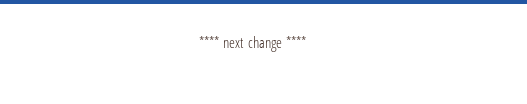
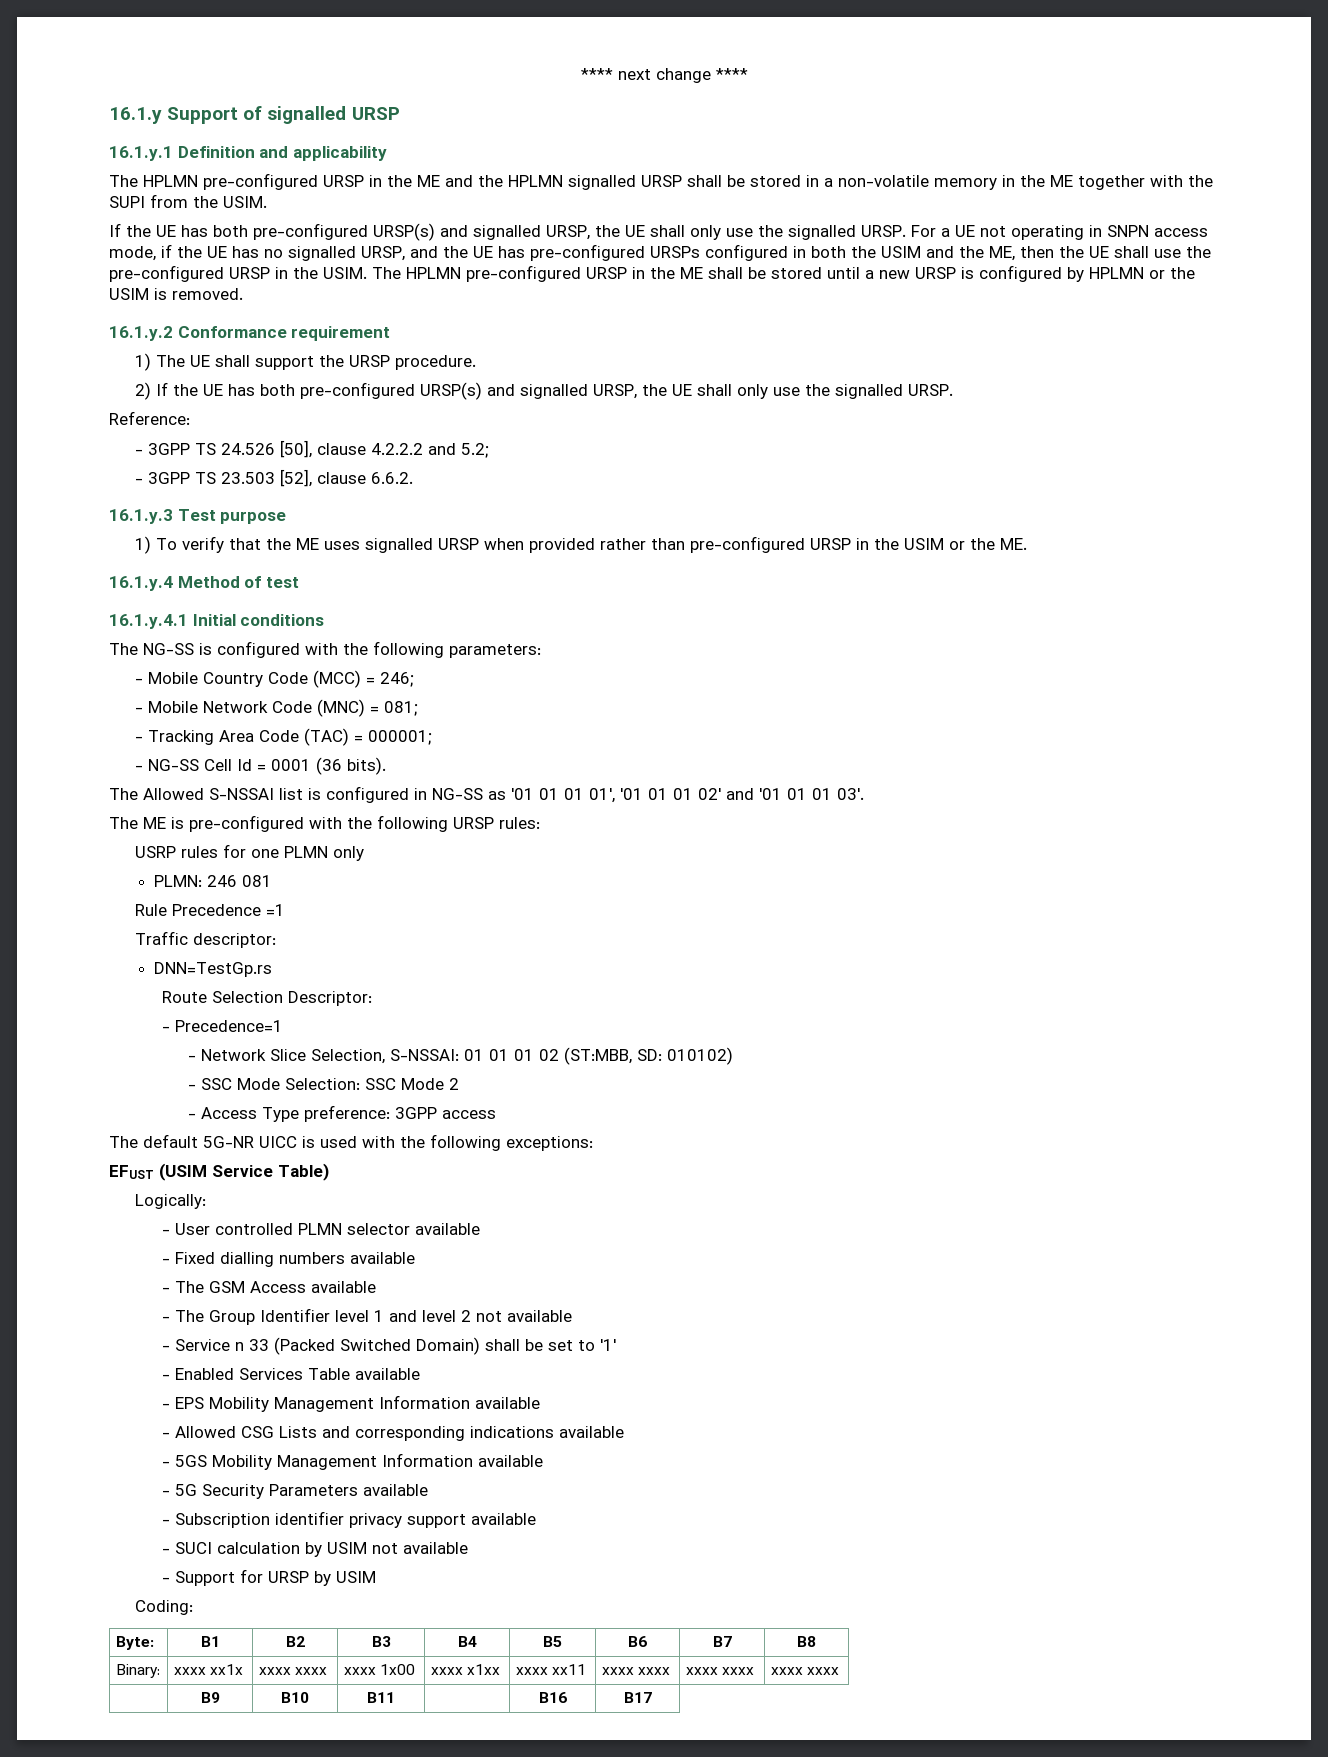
+ 16.1.y Support of signalled URSP
+ 16.1.y.1 Definition and applicability
+ The HPLMN pre-configured URSP in the ME and the HPLMN signalled URSP shall be stored in a non-volatile memory in the ME together with the SUPI from the USIM.
+ If the UE has both pre-configured URSP(s) and signalled URSP, the UE shall only use the signalled URSP. For a UE not operating in SNPN access mode, if the UE has no signalled URSP, and the UE has pre-configured URSPs configured in both the USIM and the ME, then the UE shall use the pre-configured URSP in the USIM. The HPLMN pre-configured URSP in the ME shall be stored until a new URSP is configured by HPLMN or the USIM is removed.
+ 16.1.y.2 Conformance requirement
+ 1) The UE shall support the URSP procedure.
+ 2) If the UE has both pre-configured URSP(s) and signalled URSP, the UE shall only use the signalled URSP.
+ Reference:
+ - 3GPP TS 24.526 [50], clause 4.2.2.2 and 5.2;
+ - 3GPP TS 23.503 [52], clause 6.6.2.
+ 16.1.y.3 Test purpose
+ 1) To verify that the ME uses signalled URSP when provided rather than pre-configured URSP in the USIM or the ME.
+ 16.1.y.4 Method of test
+ 16.1.y.4.1 Initial conditions
+ The NG-SS is configured with the following parameters:
+ - Mobile Country Code (MCC) = 246;
+ - Mobile Network Code (MNC) = 081;
+ - Tracking Area Code (TAC) = 000001;
+ - NG-SS Cell Id = 0001 (36 bits).
+ The Allowed S-NSSAI list is configured in NG-SS as '01 01 01 01', '01 01 01 02' and '01 01 01 03'.
+ The ME is pre-configured with the following URSP rules:
+ USRP rules for one PLMN only
+ PLMN: 246 081
+ Rule Precedence =1
+ Traffic descriptor:
+ DNN=TestGp.rs
+ Route Selection Descriptor:
+ - Precedence=1
+ - Network Slice Selection, S-NSSAI: 01 01 01 02 (ST:MBB, SD: 010102)
+ - SSC Mode Selection: SSC Mode 2
+ - Access Type preference: 3GPP access
+ The default 5G-NR UICC is used with the following exceptions:
+ EFUST (USIM Service Table)
+ Logically:
+ - User controlled PLMN selector available
+ - Fixed dialling numbers available
+ - The GSM Access available
+ - The Group Identifier level 1 and level 2 not available
+ - Service n 33 (Packed Switched Domain) shall be set to '1'
+ - Enabled Services Table available
+ - EPS Mobility Management Information available
+ - Allowed CSG Lists and corresponding indications available
+ - 5GS Mobility Management Information available
+ - 5G Security Parameters available
+ - Subscription identifier privacy support available
+ - SUCI calculation by USIM not available
+ - Support for URSP by USIM
+ Coding:
+ Byte: | B1 | B2 | B3 | B4 | B5 | B6 | B7 | B8
+ Binary: | xxxx xx1x | xxxx xxxx | xxxx 1x00 | xxxx x1xx | xxxx xx11 | xxxx xxxx | xxxx xxxx | xxxx xxxx
+ | B9 | B10 | B11 | | B16 | B17

